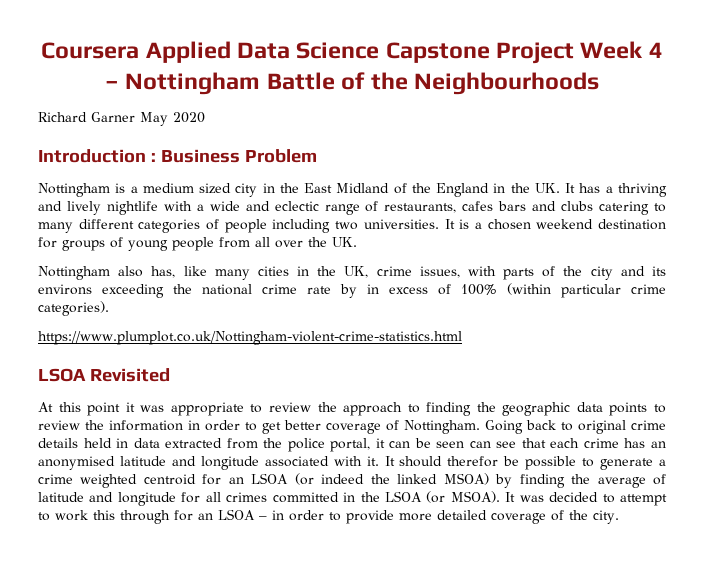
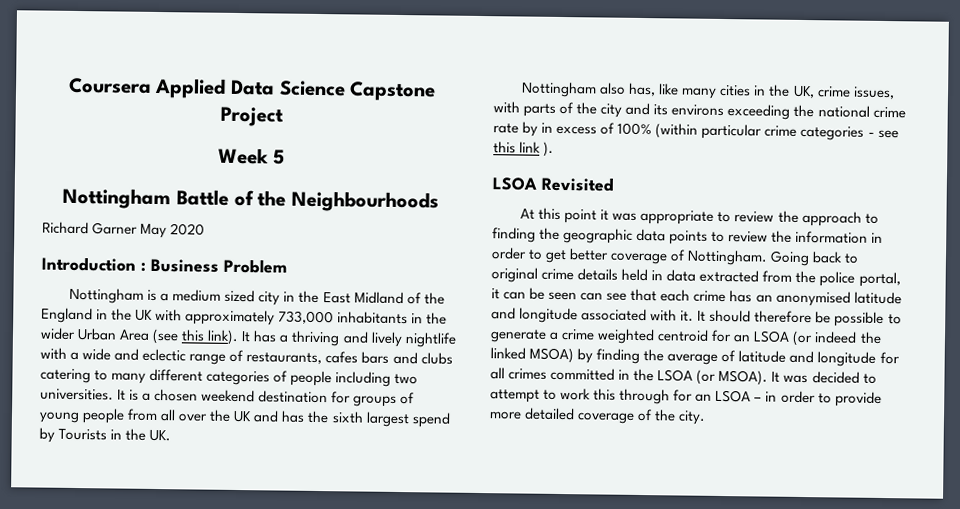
- Coursera Applied Data Science Capstone Project Week 4 – Nottingham Battle of the Neighbourhoods
+ Coursera Applied Data Science Capstone Project
+ Week 5
+ Nottingham Battle of the Neighbourhoods
- Nottingham is a medium sized city in the East Midland of the England in the UK. It has a thriving and lively nightlife with a wide and eclectic range of restaurants, cafes bars and clubs catering to many different categories of people including two universities.
+ Nottingham is a medium sized city in the East Midland of the England in the UK with approximately 733,000 inhabitants in the wider Urban Area (see this link). It has a thriving and lively nightlife with a wide and eclectic range of restaurants, cafes bars and clubs catering to many different categories of people including two universities.
- It is a chosen weekend destination for groups of young people from all over the UK.
+ It is a chosen weekend destination for groups of young people from all over the UK and has the sixth largest spend by Tourists in the UK.
- Nottingham also has, like many cities in the UK, crime issues, with parts of the city and its environs exceeding the national crime rate by in excess of 100% (within particular crime categories).
- https://www.plumplot.co.uk/Nottingham-violent-crime-statistics.html
+ Nottingham also has, like many cities in the UK, crime issues, with parts of the city and its environs exceeding the national crime rate by in excess of 100% (within particular crime categories - see this link ).
- It should therefor be possible to generate a crime weighted centroid for an LSOA (or indeed the linked MSOA) by finding the average of latitude and longitude for all crimes committed in the LSOA (or MSOA).
+ It should therefore be possible to generate a crime weighted centroid for an LSOA (or indeed the linked MSOA) by finding the average of latitude and longitude for all crimes committed in the LSOA (or MSOA).

